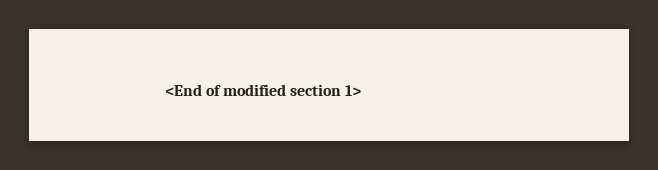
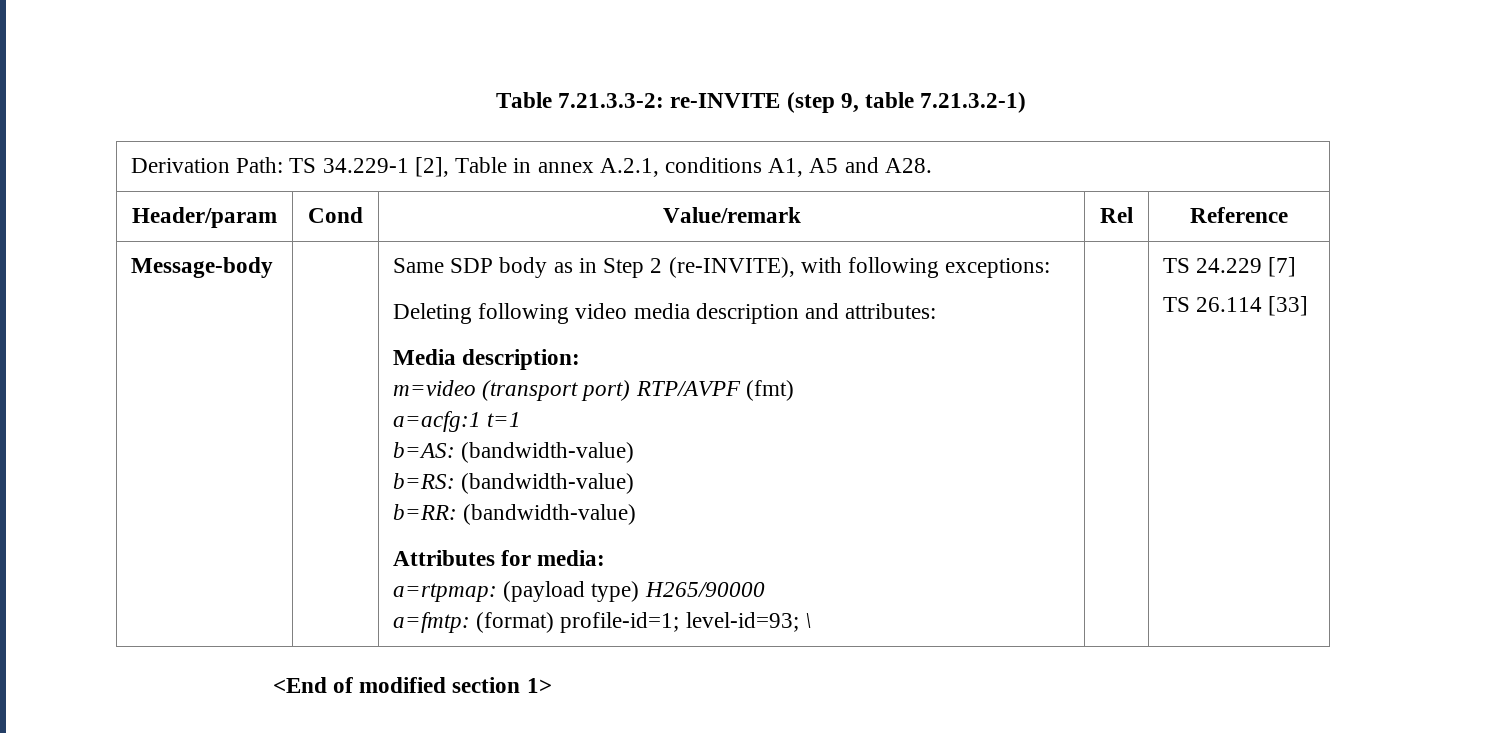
+ Table 7.21.3.3-2: re-INVITE (step 9, table 7.21.3.2-1)
+ Derivation Path: TS 34.229-1 [2], Table in annex A.2.1, conditions A1, A5 and A28.
+ Header/param | Cond | Value/remark | Rel | Reference
+ Message-body | | Same SDP body as in Step 2 (re-INVITE), with following exceptions:
+ Deleting following video media description and attributes:
+ Media description:
+ m=video (transport port) RTP/AVPF (fmt)
+ a=acfg:1 t=1
+ b=AS: (bandwidth-value)
+ b=RS: (bandwidth-value)
+ b=RR: (bandwidth-value)
+ Attributes for media:
+ a=rtpmap: (payload type) H265/90000
+ a=fmtp: (format) profile-id=1; level-id=93; \ | | TS 24.229 [7]
+ TS 26.114 [33]

